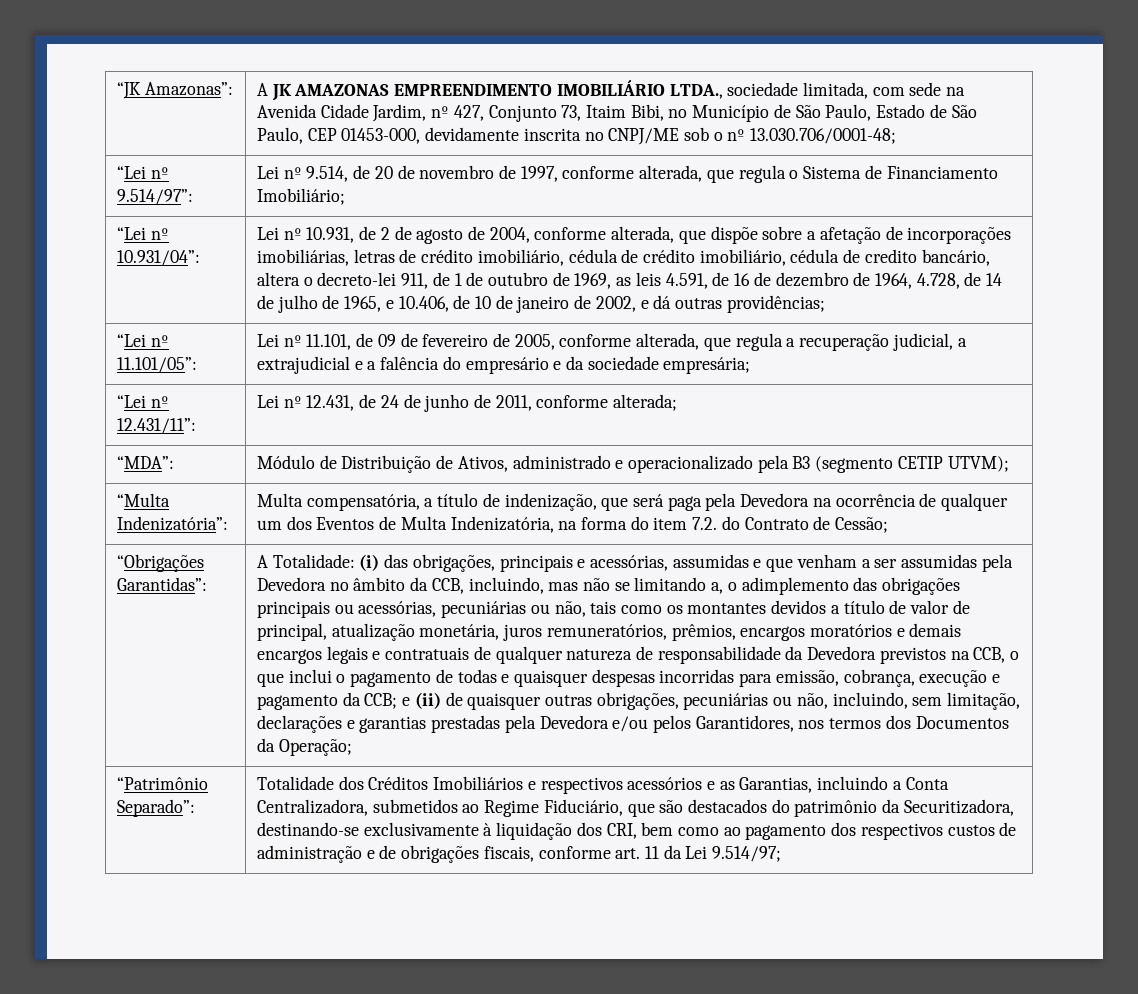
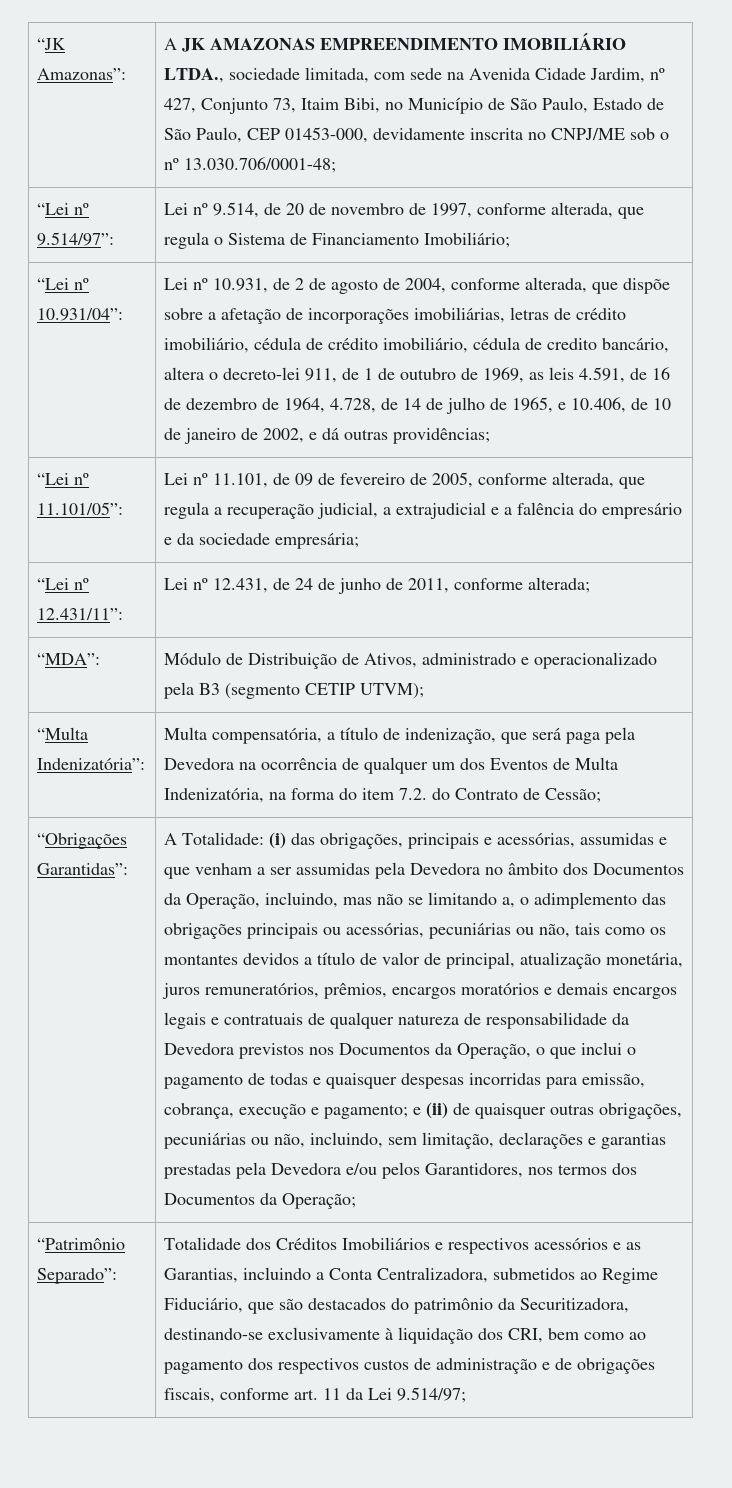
- (i) das obrigações, principais e acessórias, assumidas e que venham a ser assumidas pela Devedora no âmbito da CCB, incluindo, mas não se limitando a, o adimplemento das obrigações principais ou acessórias, pecuniárias ou não, tais como os montantes devidos a título de valor de principal, atualização monetária, juros remuneratórios, prêmios, encargos moratórios e demais encargos legais e contratuais de qualquer natureza de responsabilidade da Devedora previstos na CCB, o que inclui o pagamento de todas e quaisquer despesas incorridas para emissão, cobrança, execução e pagamento da CCB;
+ (i) das obrigações, principais e acessórias, assumidas e que venham a ser assumidas pela Devedora no âmbito dos Documentos da Operação, incluindo, mas não se limitando a, o adimplemento das obrigações principais ou acessórias, pecuniárias ou não, tais como os montantes devidos a título de valor de principal, atualização monetária, juros remuneratórios, prêmios, encargos moratórios e demais encargos legais e contratuais de qualquer natureza de responsabilidade da Devedora previstos nos Documentos da Operação, o que inclui o pagamento de todas e quaisquer despesas incorridas para emissão, cobrança, execução e pagamento;

